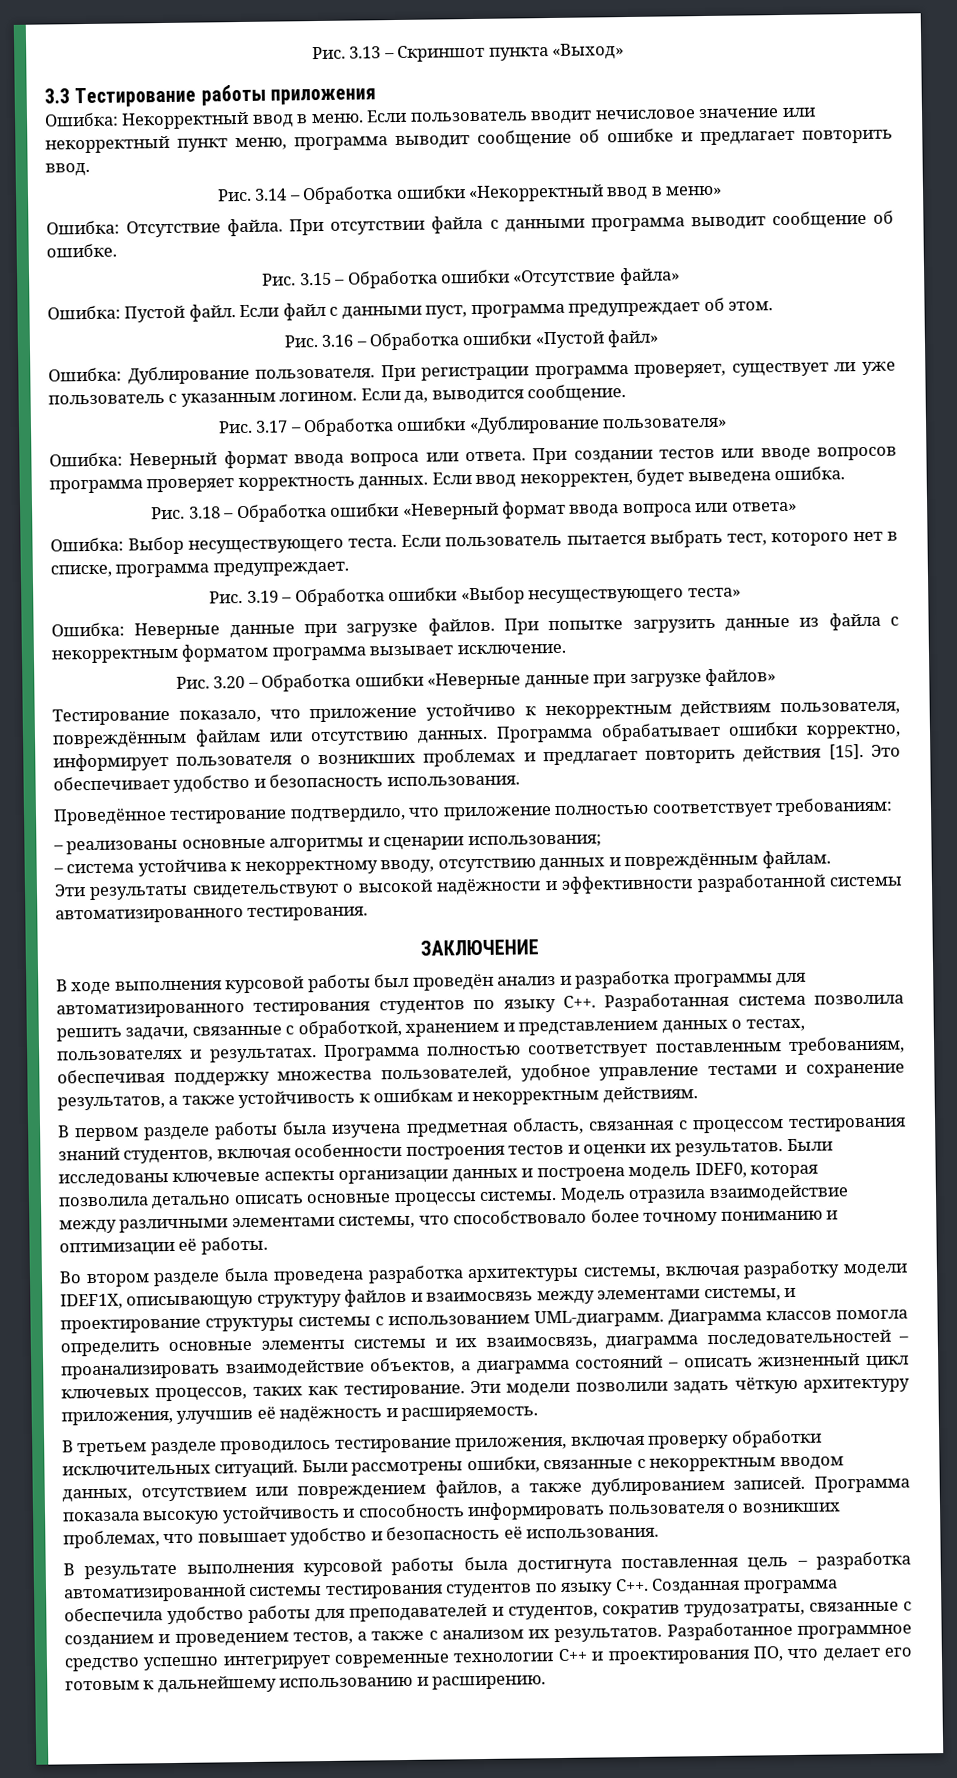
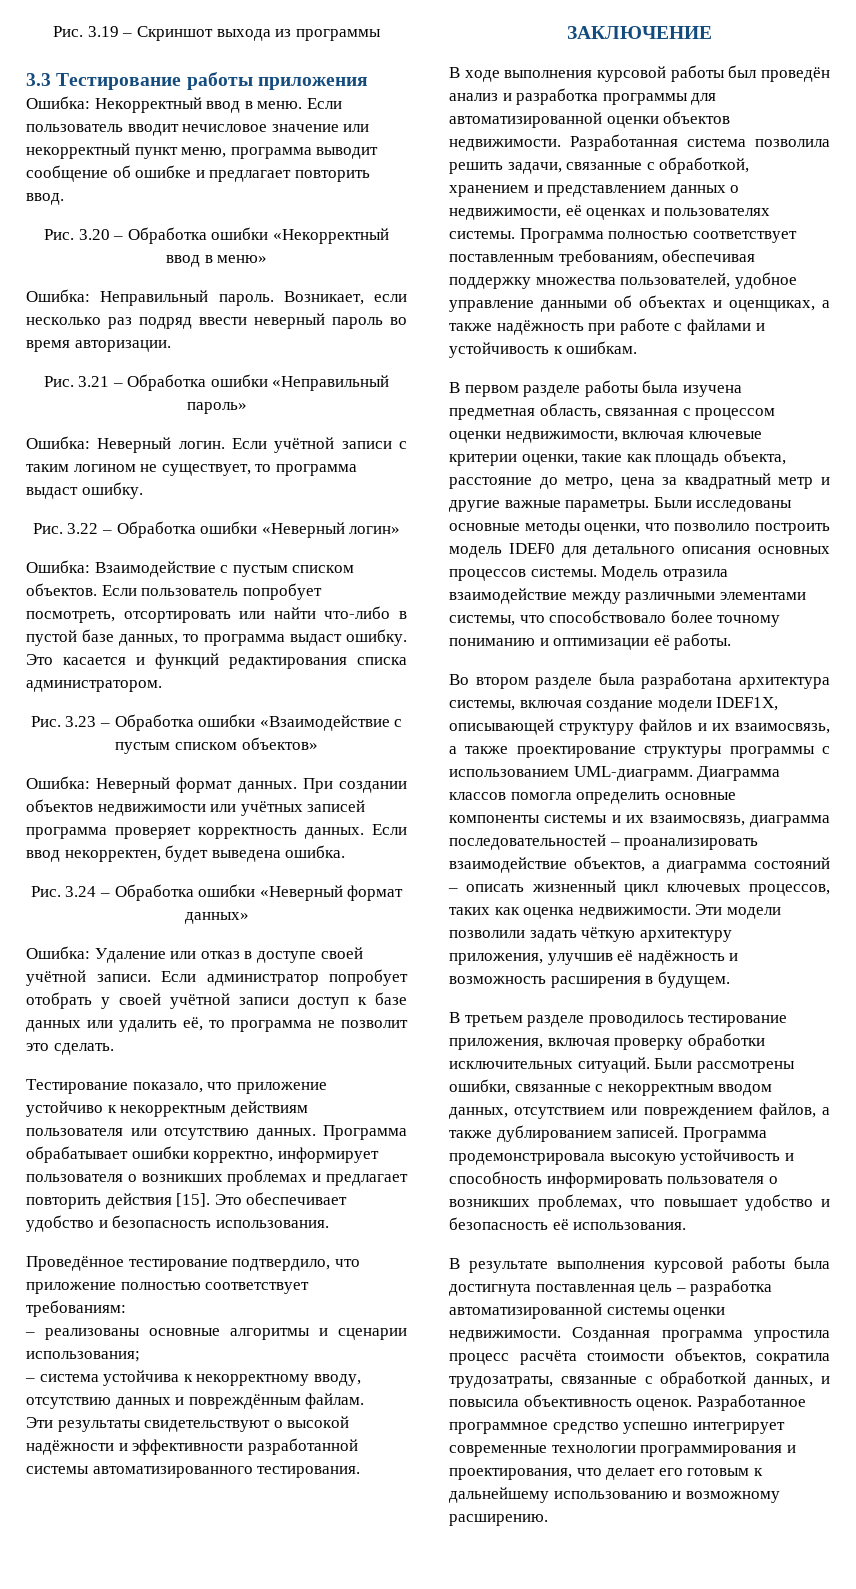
- Рис. 3.13 – Скриншот пункта «Выход»
+ Рис. 3.19 – Скриншот выхода из программы
- Рис. 3.14 – Обработка ошибки «Некорректный ввод в меню»
+ Рис. 3.20 – Обработка ошибки «Некорректный ввод в меню»
- Ошибка: Отсутствие файла. При отсутствии файла с данными программа выводит сообщение об ошибке.
- Рис. 3.15 – Обработка ошибки «Отсутствие файла»
- Ошибка: Пустой файл. Если файл с данными пуст, программа предупреждает об этом.
- Рис. 3.16 – Обработка ошибки «Пустой файл»
- Ошибка: Дублирование пользователя. При регистрации программа проверяет, существует ли уже пользователь с указанным логином. Если да, выводится сообщение.
- Рис. 3.17 – Обработка ошибки «Дублирование пользователя»
- Ошибка: Неверный формат ввода вопроса или ответа. При создании тестов или вводе вопросов программа проверяет корректность данных.
+ Ошибка: Неправильный пароль. Возникает, если несколько раз подряд ввести неверный пароль во время авторизации.
+ Рис. 3.21 – Обработка ошибки «Неправильный пароль»
+ Ошибка: Неверный логин. Если учётной записи с таким логином не существует, то программа выдаст ошибку.
+ Рис. 3.22 – Обработка ошибки «Неверный логин»
+ Ошибка: Взаимодействие с пустым списком объектов. Если пользователь попробует посмотреть, отсортировать или найти что-либо в пустой базе данных, то программа выдаст ошибку. Это касается и функций редактирования списка администратором.
+ Рис. 3.23 – Обработка ошибки «Взаимодействие с пустым списком объектов»
+ Ошибка: Неверный формат данных. При создании объектов недвижимости или учётных записей программа проверяет корректность данных.
- Рис. 3.18 – Обработка ошибки «Неверный формат ввода вопроса или ответа»
- Ошибка: Выбор несуществующего теста. Если пользователь пытается выбрать тест, которого нет в списке, программа предупреждает.
- Рис. 3.19 – Обработка ошибки «Выбор несуществующего теста»
- Ошибка: Неверные данные при загрузке файлов. При попытке загрузить данные из файла с некорректным форматом программа вызывает исключение.
- Рис. 3.20 – Обработка ошибки «Неверные данные при загрузке файлов»
+ Рис. 3.24 – Обработка ошибки «Неверный формат данных»
+ Ошибка: Удаление или отказ в доступе своей учётной записи. Если администратор попробует отобрать у своей учётной записи доступ к базе данных или удалить её, то программа не позволит это сделать.
- Тестирование показало, что приложение устойчиво к некорректным действиям пользователя, повреждённым файлам или отсутствию данных.
+ Тестирование показало, что приложение устойчиво к некорректным действиям пользователя или отсутствию данных.
- В ходе выполнения курсовой работы был проведён анализ и разработка программы для автоматизированного тестирования студентов по языку C++. Разработанная система позволила решить задачи, связанные с обработкой, хранением и представлением данных о тестах, пользователях и результатах.
+ В ходе выполнения курсовой работы был проведён анализ и разработка программы для автоматизированной оценки объектов недвижимости. Разработанная система позволила решить задачи, связанные с обработкой, хранением и представлением данных о недвижимости, её оценках и пользователях системы.
- Программа полностью соответствует поставленным требованиям, обеспечивая поддержку множества пользователей, удобное управление тестами и сохранение результатов, а также устойчивость к ошибкам и некорректным действиям.
+ Программа полностью соответствует поставленным требованиям, обеспечивая поддержку множества пользователей, удобное управление данными об объектах и оценщиках, а также надёжность при работе с файлами и устойчивость к ошибкам.
- В первом разделе работы была изучена предметная область, связанная с процессом тестирования знаний студентов, включая особенности построения тестов и оценки их результатов. Были исследованы ключевые аспекты организации данных и построена модель IDEF0, которая позволила детально описать основные процессы системы.
+ В первом разделе работы была изучена предметная область, связанная с процессом оценки недвижимости, включая ключевые критерии оценки, такие как площадь объекта, расстояние до метро, цена за квадратный метр и другие важные параметры. Были исследованы основные методы оценки, что позволило построить модель IDEF0 для детального описания основных процессов системы.
- Во втором разделе была проведена разработка архитектуры системы, включая разработку модели IDEF1X, описывающую структуру файлов и взаимосвязь между элементами системы, и проектирование структуры системы с использованием UML-диаграмм.
+ Во втором разделе была разработана архитектура системы, включая создание модели IDEF1X, описывающей структуру файлов и их взаимосвязь, а также проектирование структуры программы с использованием UML-диаграмм.
- Диаграмма классов помогла определить основные элементы системы и их взаимосвязь, диаграмма последовательностей – проанализировать взаимодействие объектов, а диаграмма состояний – описать жизненный цикл ключевых процессов, таких как тестирование.
+ Диаграмма классов помогла определить основные компоненты системы и их взаимосвязь, диаграмма последовательностей – проанализировать взаимодействие объектов, а диаграмма состояний – описать жизненный цикл ключевых процессов, таких как оценка недвижимости.
- Эти модели позволили задать чёткую архитектуру приложения, улучшив её надёжность и расширяемость.
+ Эти модели позволили задать чёткую архитектуру приложения, улучшив её надёжность и возможность расширения в будущем.
- Программа показала высокую устойчивость и способность информировать пользователя о возникших проблемах, что повышает удобство и безопасность её использования.
+ Программа продемонстрировала высокую устойчивость и способность информировать пользователя о возникших проблемах, что повышает удобство и безопасность её использования.
- В результате выполнения курсовой работы была достигнута поставленная цель – разработка автоматизированной системы тестирования студентов по языку C++. Созданная программа обеспечила удобство работы для преподавателей и студентов, сократив трудозатраты, связанные с созданием и проведением тестов, а также с анализом их результатов.
+ В результате выполнения курсовой работы была достигнута поставленная цель – разработка автоматизированной системы оценки недвижимости. Созданная программа упростила процесс расчёта стоимости объектов, сократила трудозатраты, связанные с обработкой данных, и повысила объективность оценок.
- Разработанное программное средство успешно интегрирует современные технологии C++ и проектирования ПО, что делает его готовым к дальнейшему использованию и расширению.
+ Разработанное программное средство успешно интегрирует современные технологии программирования и проектирования, что делает его готовым к дальнейшему использованию и возможному расширению.

